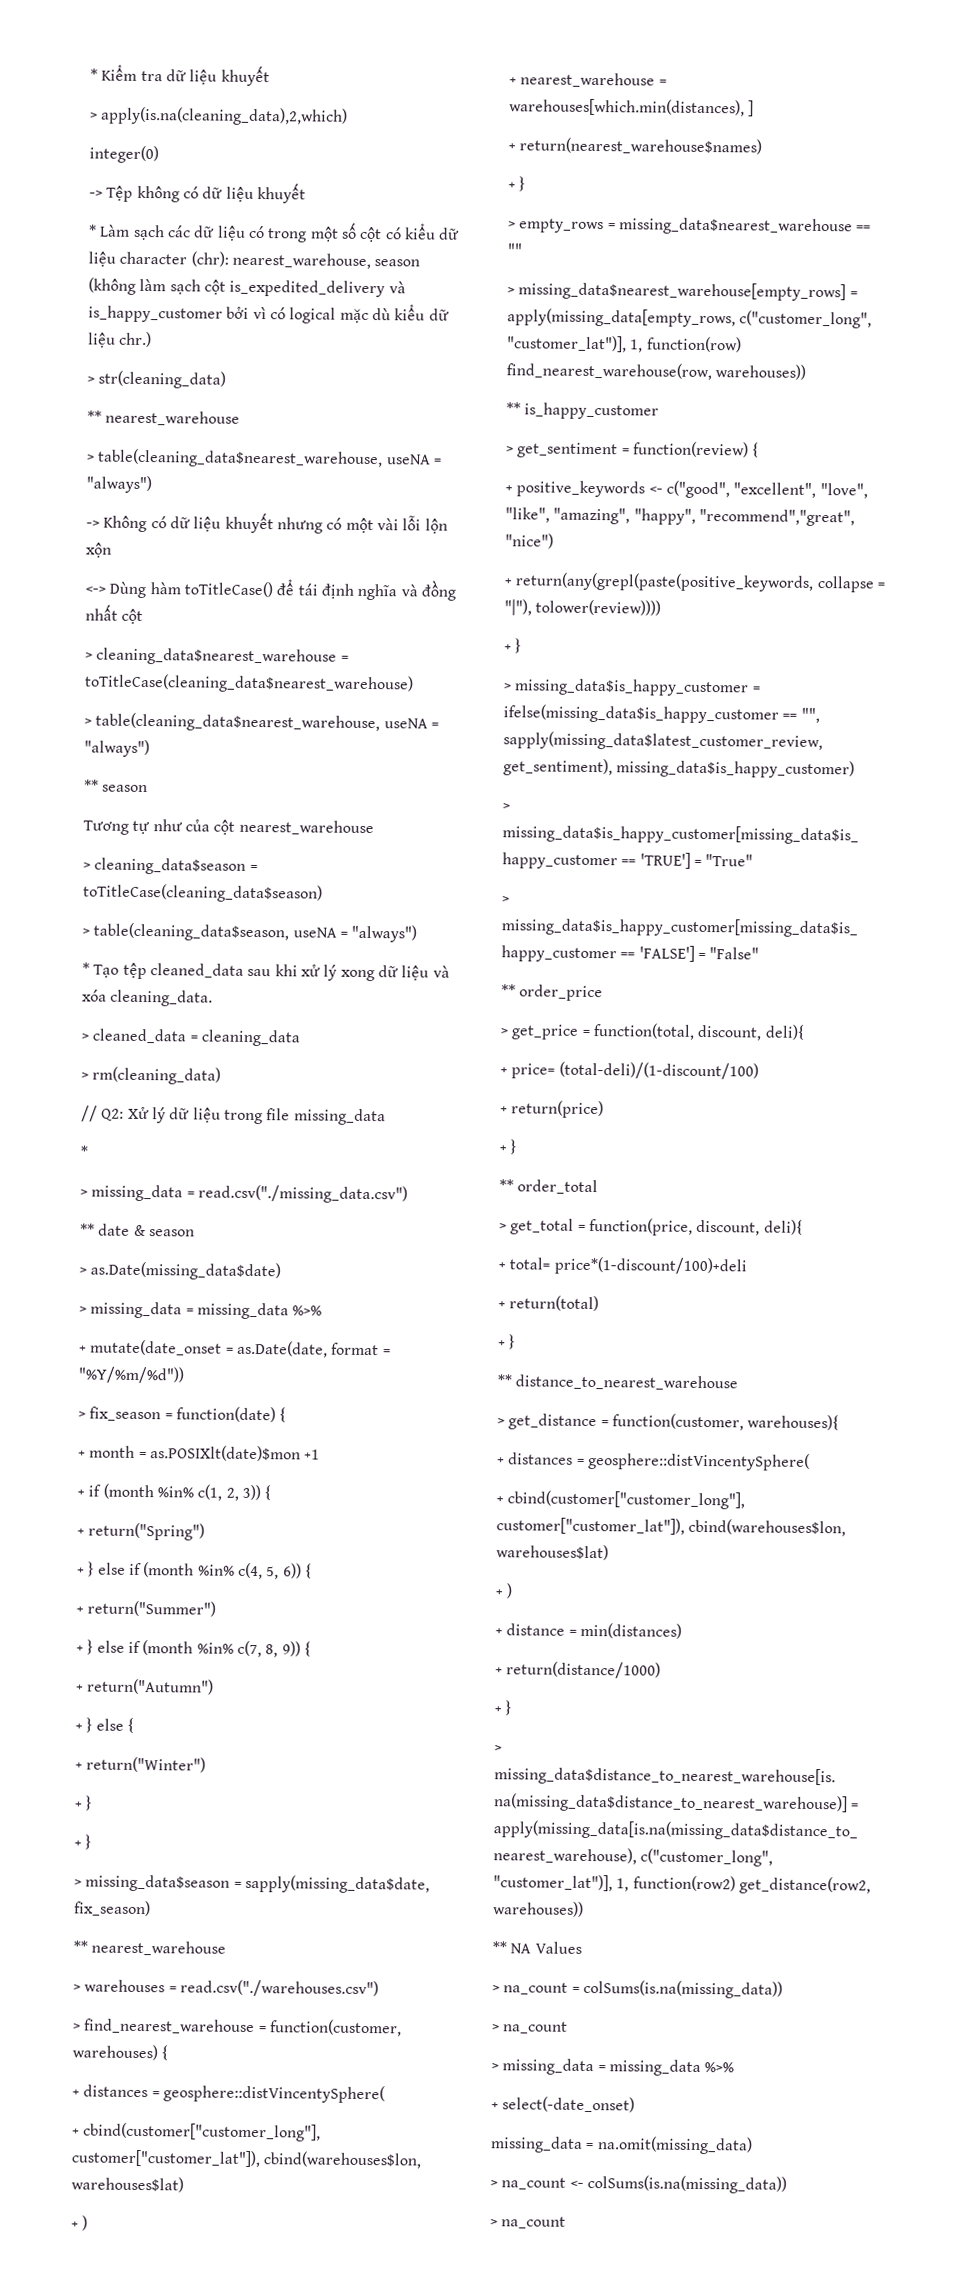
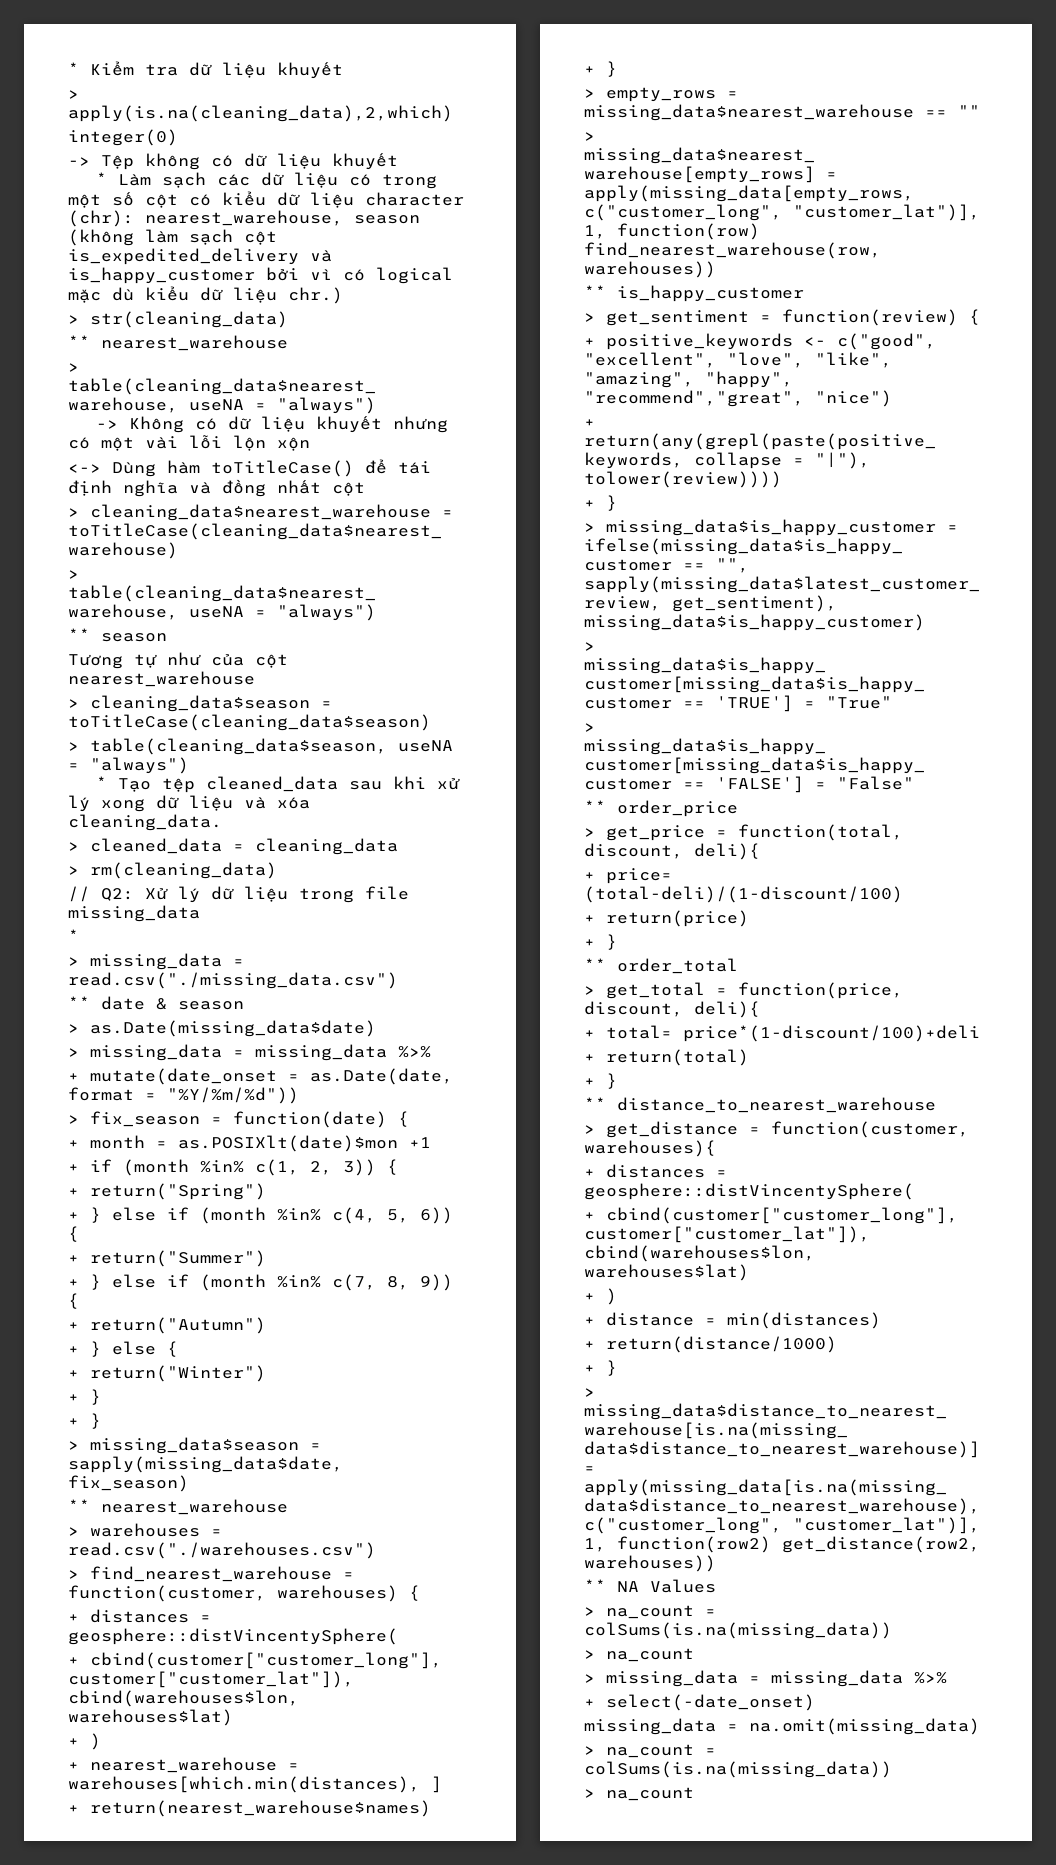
  missing_data = na.omit(missing_data)
- > na_count <- colSums(is.na(missing_data))
+ > na_count = colSums(is.na(missing_data))

